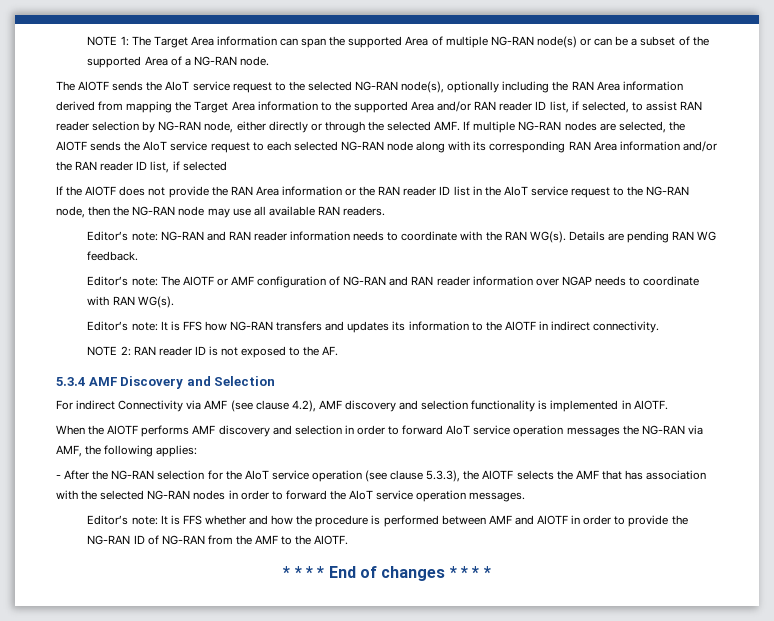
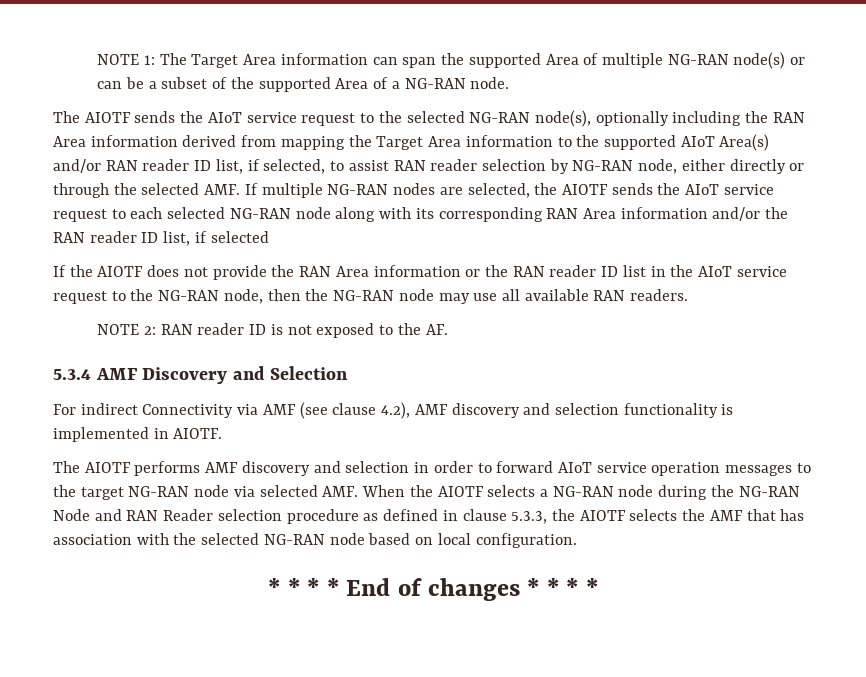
- The AIOTF sends the AIoT service request to the selected NG-RAN node(s), optionally including the RAN Area information derived from mapping the Target Area information to the supported Area and/or RAN reader ID list, if selected, to assist RAN reader selection by NG-RAN node, either directly or through the selected AMF. If multiple NG-RAN nodes are selected, the AIOTF sends the AIoT service request to each selected NG-RAN node along with its corresponding RAN Area information and/or the RAN reader ID list, if selected
+ The AIOTF sends the AIoT service request to the selected NG-RAN node(s), optionally including the RAN Area information derived from mapping the Target Area information to the supported AIoT Area(s) and/or RAN reader ID list, if selected, to assist RAN reader selection by NG-RAN node, either directly or through the selected AMF. If multiple NG-RAN nodes are selected, the AIOTF sends the AIoT service request to each selected NG-RAN node along with its corresponding RAN Area information and/or the RAN reader ID list, if selected
- Editor’s note: NG-RAN and RAN reader information needs to coordinate with the RAN WG(s). Details are pending RAN WG feedback.
- Editor’s note: The AIOTF or AMF configuration of NG-RAN and RAN reader information over NGAP needs to coordinate with RAN WG(s).
- Editor’s note: It is FFS how NG-RAN transfers and updates its information to the AIOTF in indirect connectivity.
- When the AIOTF performs AMF discovery and selection in order to forward AIoT service operation messages the NG-RAN via AMF, the following applies:
- - After the NG-RAN selection for the AIoT service operation (see clause 5.3.3), the AIOTF selects the AMF that has association with the selected NG-RAN nodes in order to forward the AIoT service operation messages.
- Editor’s note: It is FFS whether and how the procedure is performed between AMF and AIOTF in order to provide the NG-RAN ID of NG-RAN from the AMF to the AIOTF.
+ The AIOTF performs AMF discovery and selection in order to forward AIoT service operation messages to the target NG-RAN node via selected AMF. When the AIOTF selects a NG-RAN node during the NG-RAN Node and RAN Reader selection procedure as defined in clause 5.3.3, the AIOTF selects the AMF that has association with the selected NG-RAN node based on local configuration.

